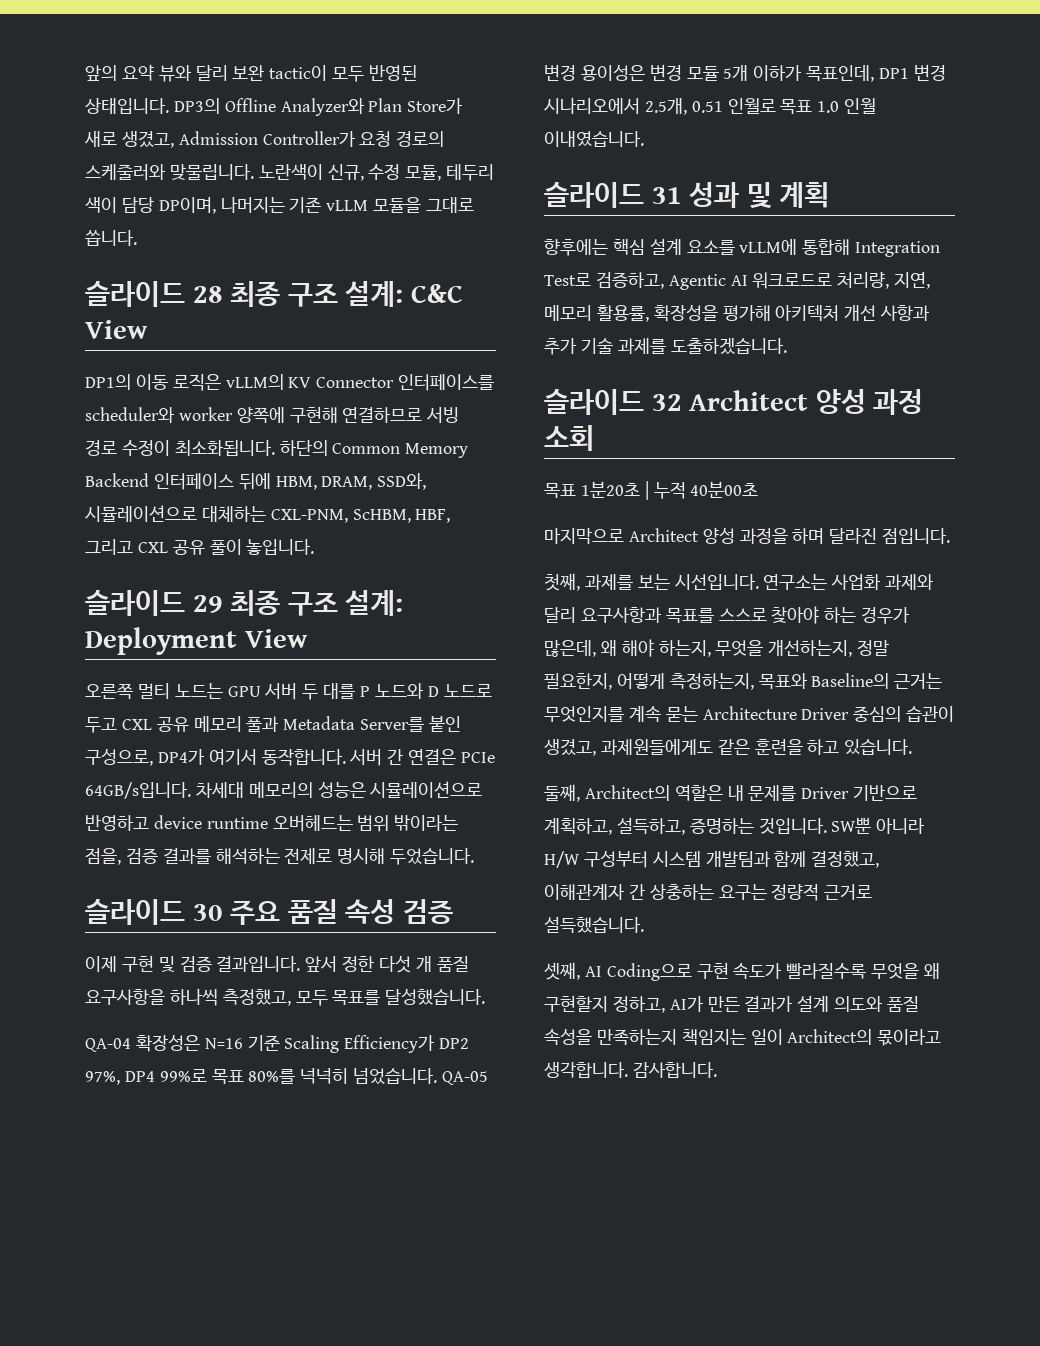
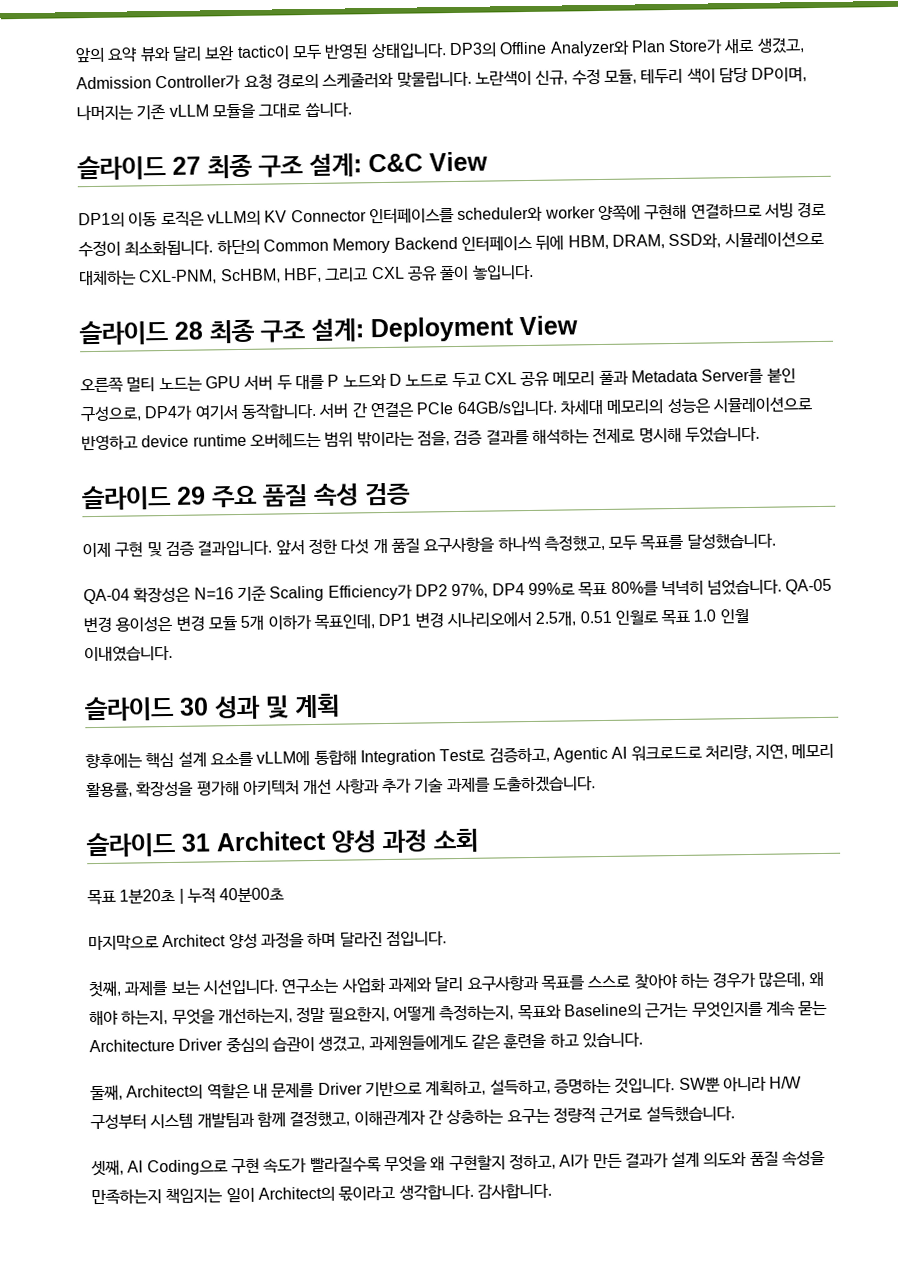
- 슬라이드 28 최종 구조 설계: C&C View
+ 슬라이드 27 최종 구조 설계: C&C View
- 슬라이드 29 최종 구조 설계: Deployment View
+ 슬라이드 28 최종 구조 설계: Deployment View
- 슬라이드 30 주요 품질 속성 검증
+ 슬라이드 29 주요 품질 속성 검증
- 슬라이드 31 성과 및 계획
+ 슬라이드 30 성과 및 계획
- 슬라이드 32 Architect 양성 과정 소회
+ 슬라이드 31 Architect 양성 과정 소회

